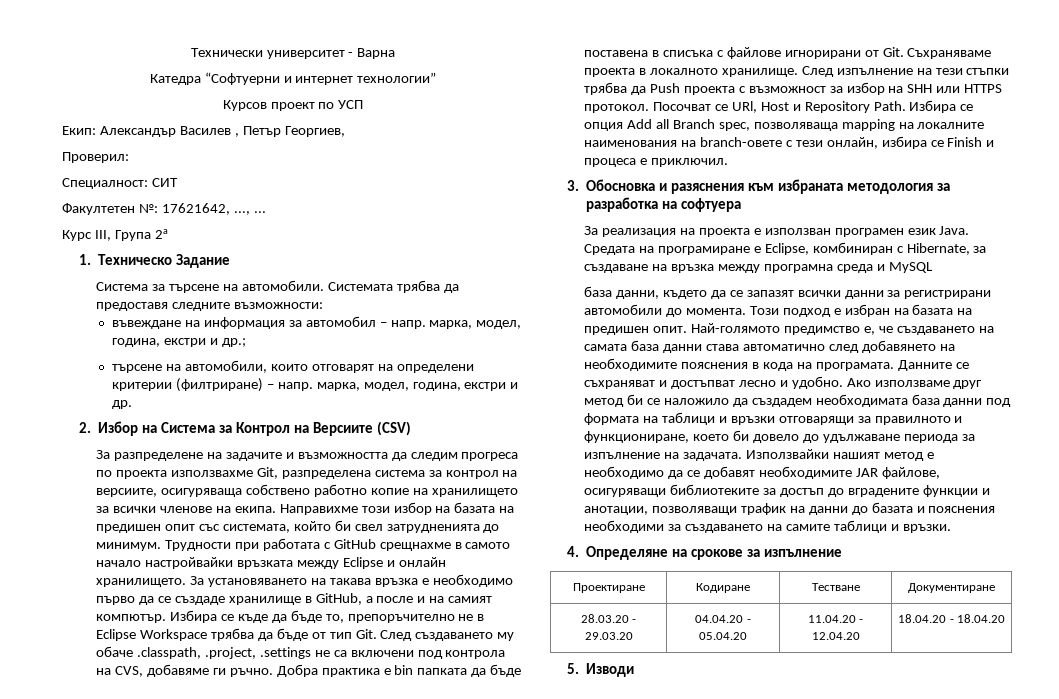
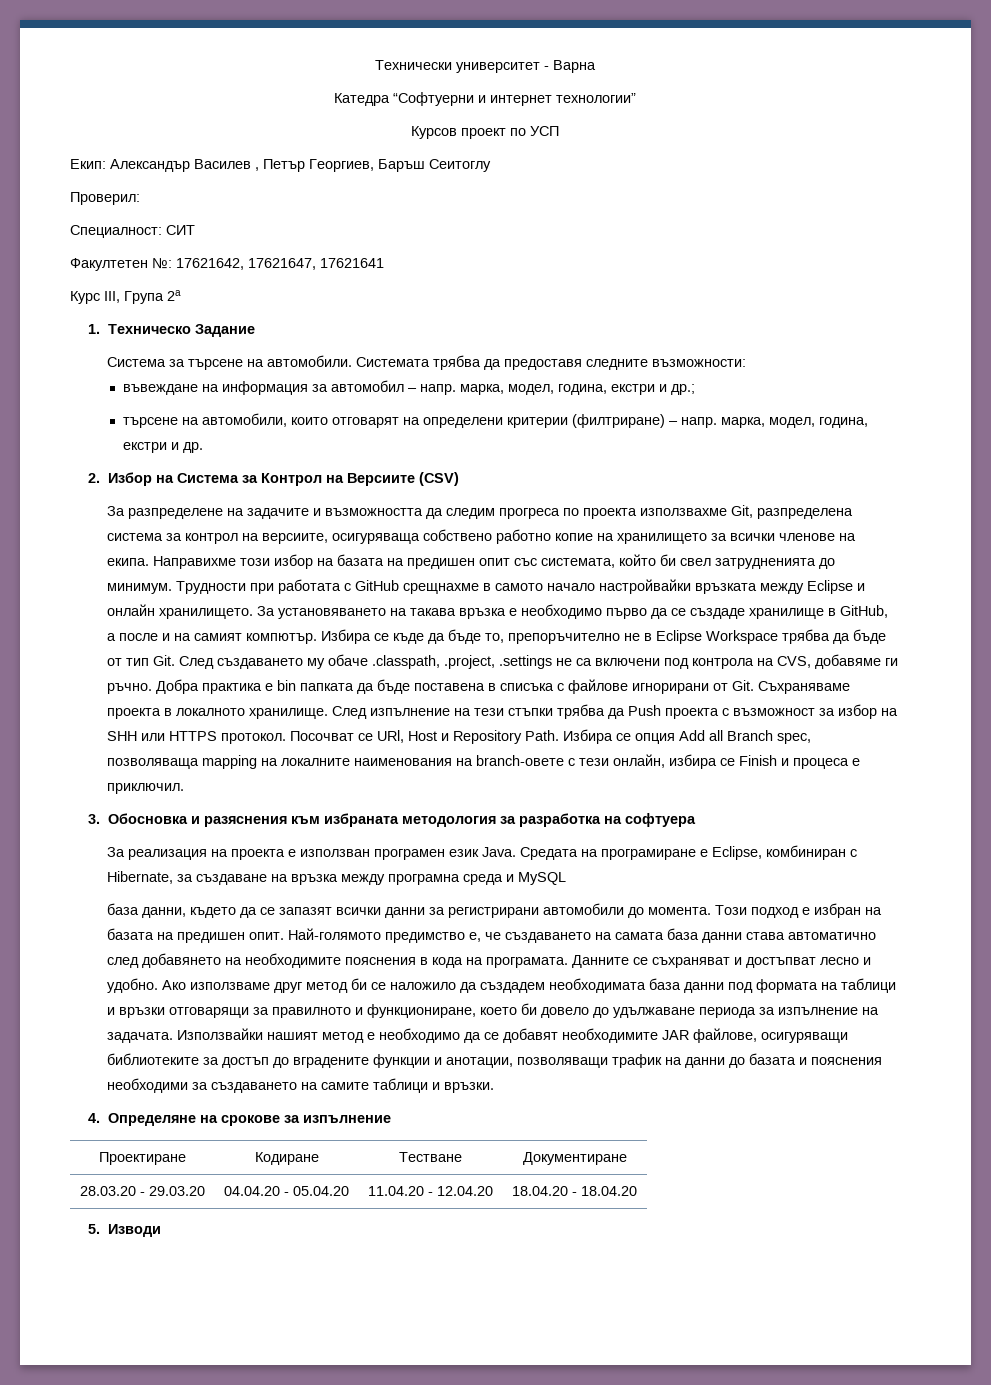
- Екип: Александър Василев , Петър Георгиев,
+ Екип: Александър Василев , Петър Георгиев, Баръш Сеитоглу
- Факултетен №: 17621642, ..., ...
+ Факултетен №: 17621642, 17621647, 17621641

